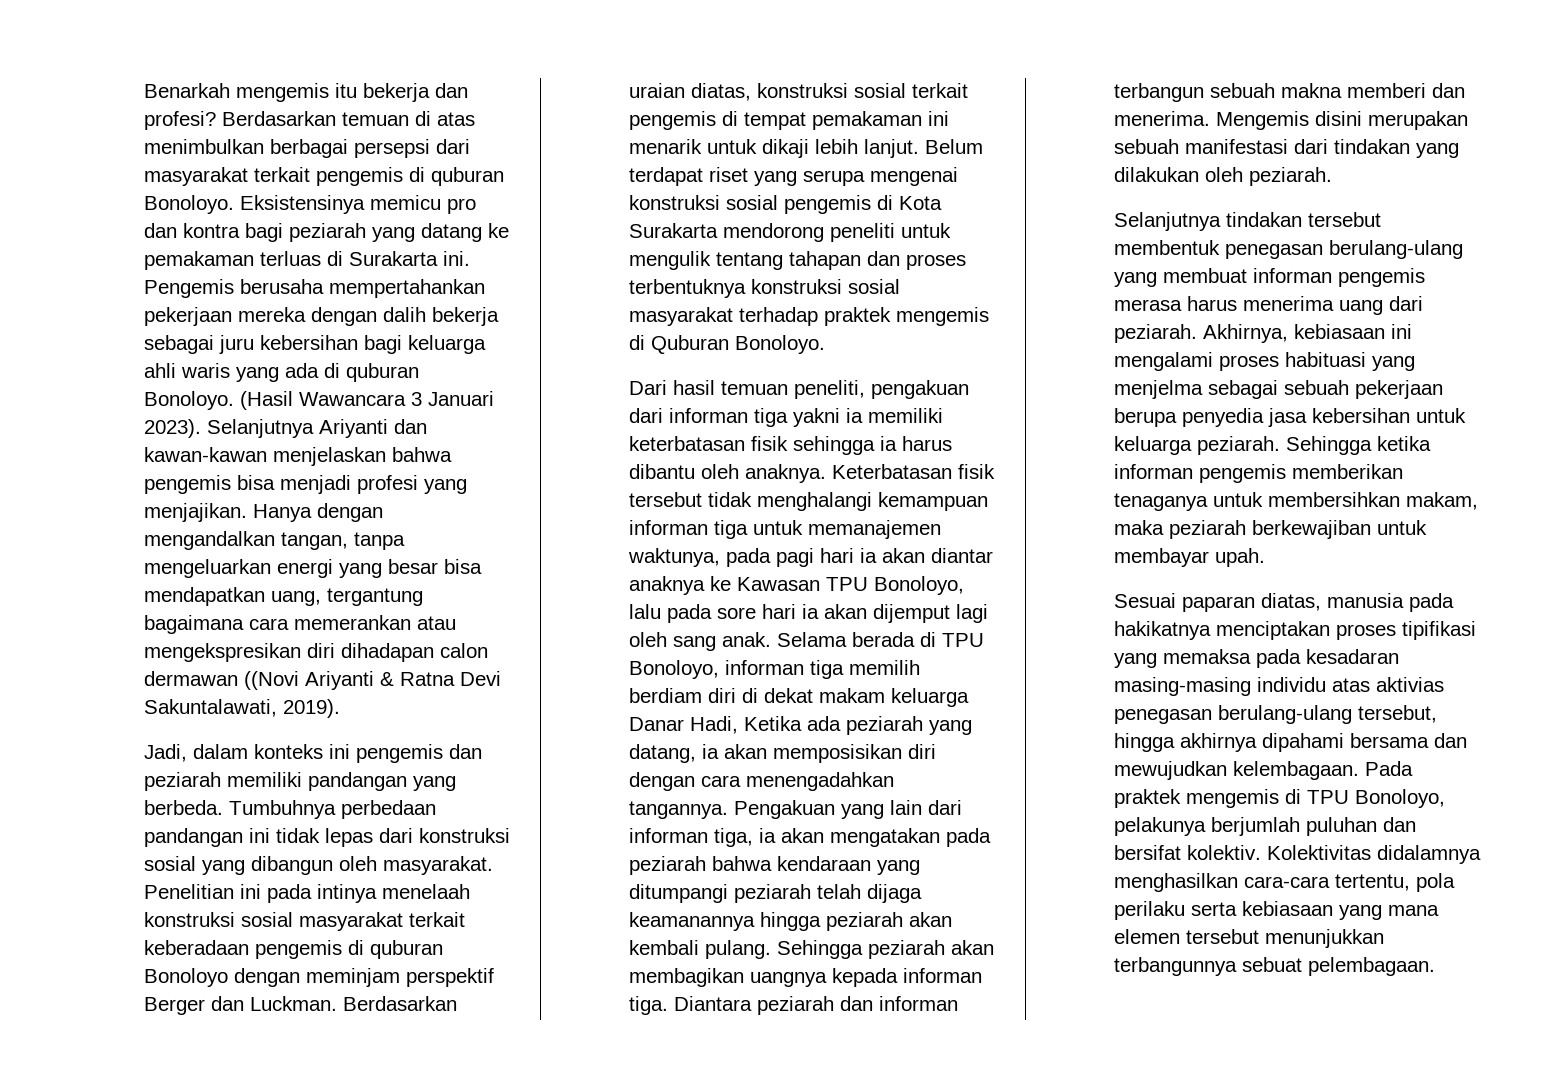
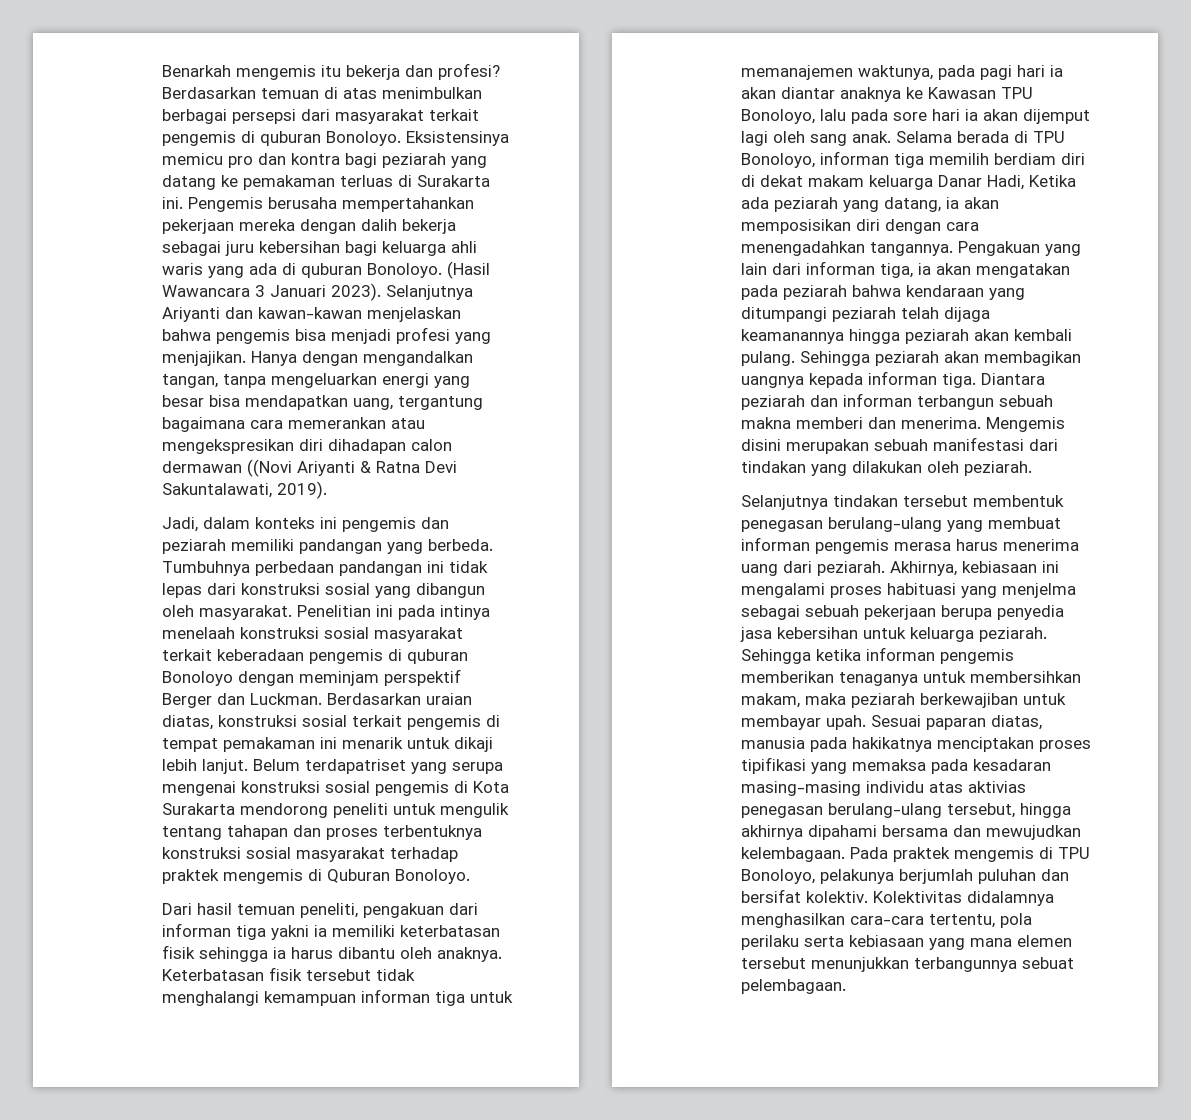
- Belum terdapat riset yang serupa mengenai konstruksi sosial pengemis di Kota Surakarta mendorong peneliti untuk mengulik tentang tahapan dan proses terbentuknya konstruksi sosial masyarakat terhadap praktek mengemis di Quburan Bonoloyo.
+ Belum terdapatriset yang serupa mengenai konstruksi sosial pengemis di Kota Surakarta mendorong peneliti untuk mengulik tentang tahapan dan proses terbentuknya konstruksi sosial masyarakat terhadap praktek mengemis di Quburan Bonoloyo.
- Sehingga ketika informan pengemis memberikan tenaganya untuk membersihkan makam, maka peziarah berkewajiban untuk membayar upah.
- Sesuai paparan diatas, manusia pada hakikatnya menciptakan proses tipifikasi yang memaksa pada kesadaran masing-masing individu atas aktivias penegasan berulang-ulang tersebut, hingga akhirnya dipahami bersama dan mewujudkan kelembagaan.
+ Sehingga ketika informan pengemis memberikan tenaganya untuk membersihkan makam, maka peziarah berkewajiban untuk membayar upah. Sesuai paparan diatas, manusia pada hakikatnya menciptakan proses tipifikasi yang memaksa pada kesadaran masing-masing individu atas aktivias penegasan berulang-ulang tersebut, hingga akhirnya dipahami bersama dan mewujudkan kelembagaan.

